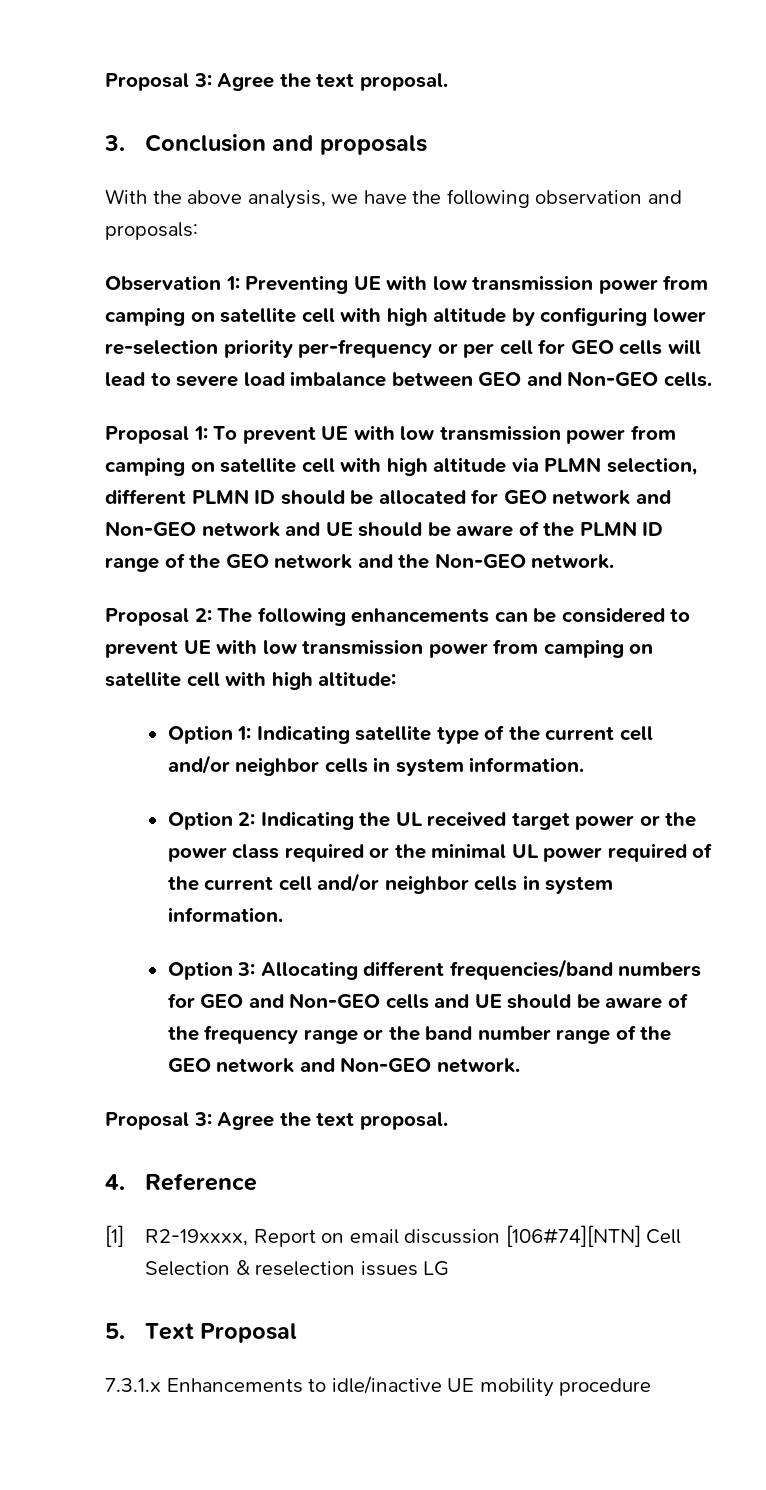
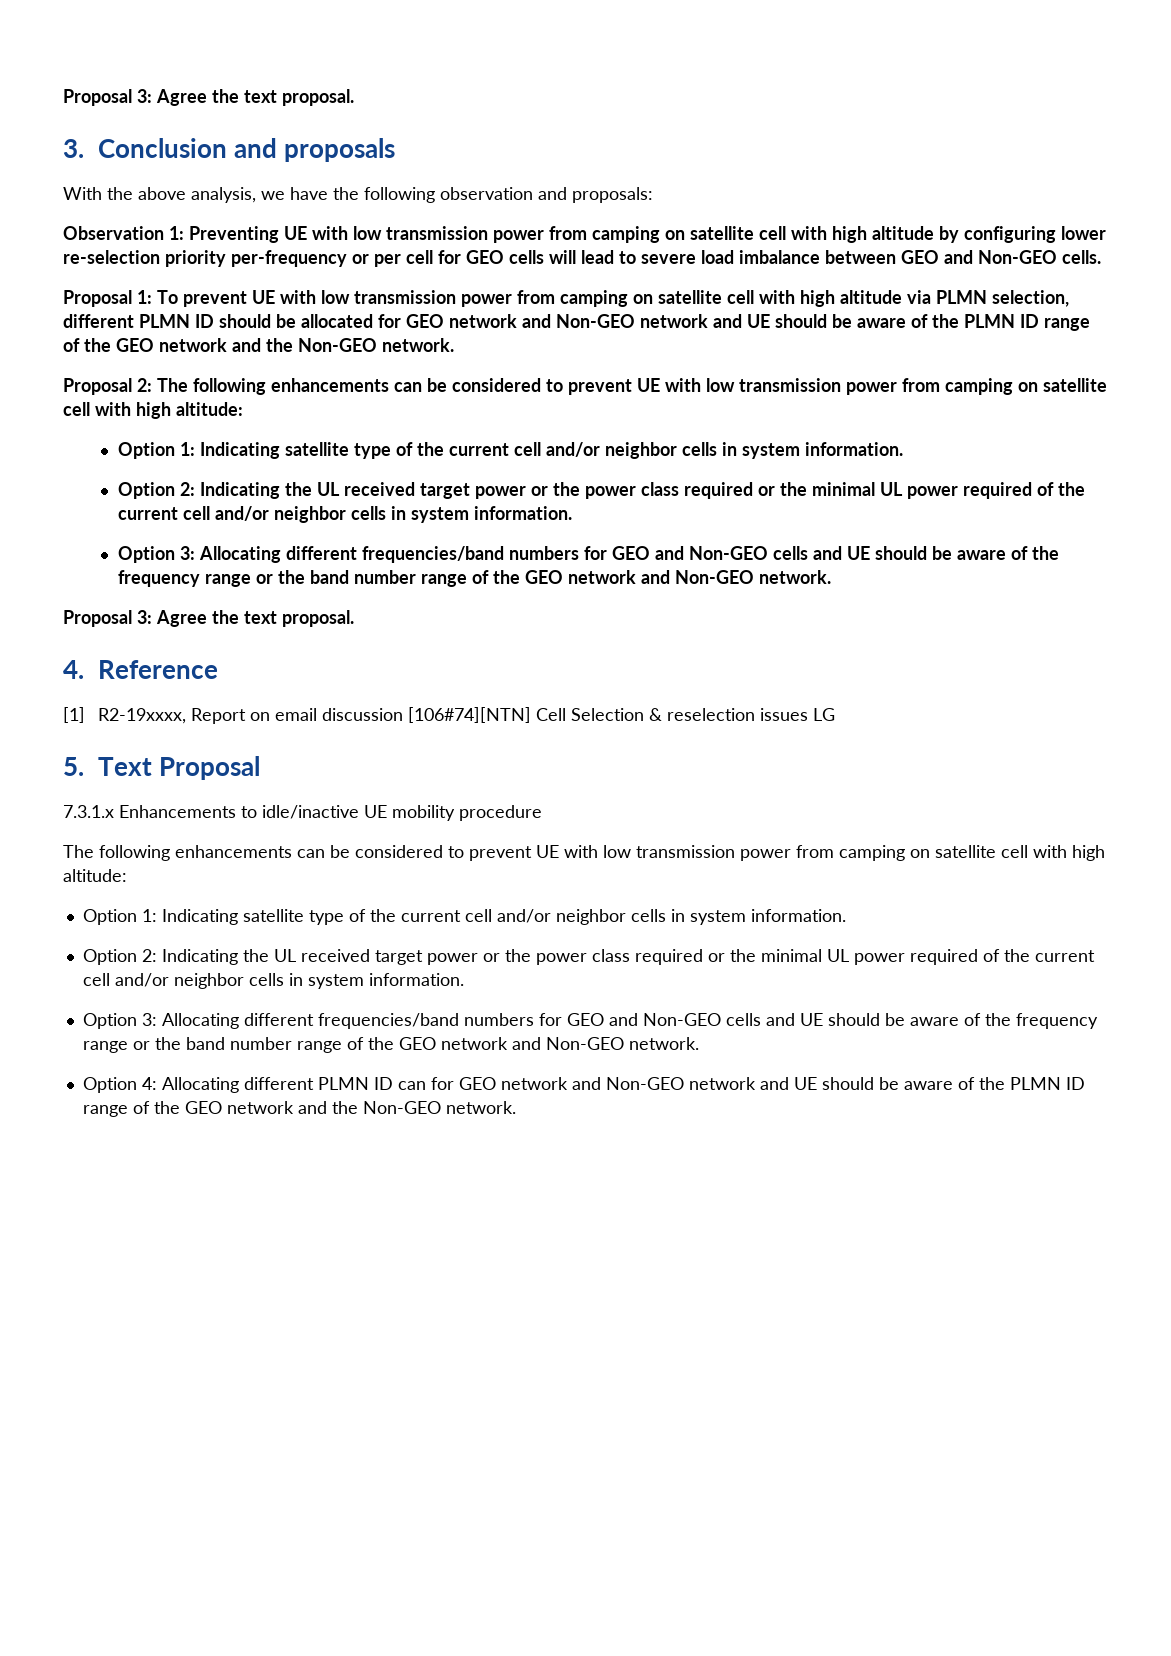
  7.3.1.x Enhancements to idle/inactive UE mobility procedure
+ The following enhancements can be considered to prevent UE with low transmission power from camping on satellite cell with high altitude:
+ Option 1: Indicating satellite type of the current cell and/or neighbor cells in system information.
+ Option 2: Indicating the UL received target power or the power class required or the minimal UL power required of the current cell and/or neighbor cells in system information.
+ Option 3: Allocating different frequencies/band numbers for GEO and Non-GEO cells and UE should be aware of the frequency range or the band number range of the GEO network and Non-GEO network.
+ Option 4: Allocating different PLMN ID can for GEO network and Non-GEO network and UE should be aware of the PLMN ID range of the GEO network and the Non-GEO network.

